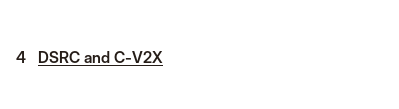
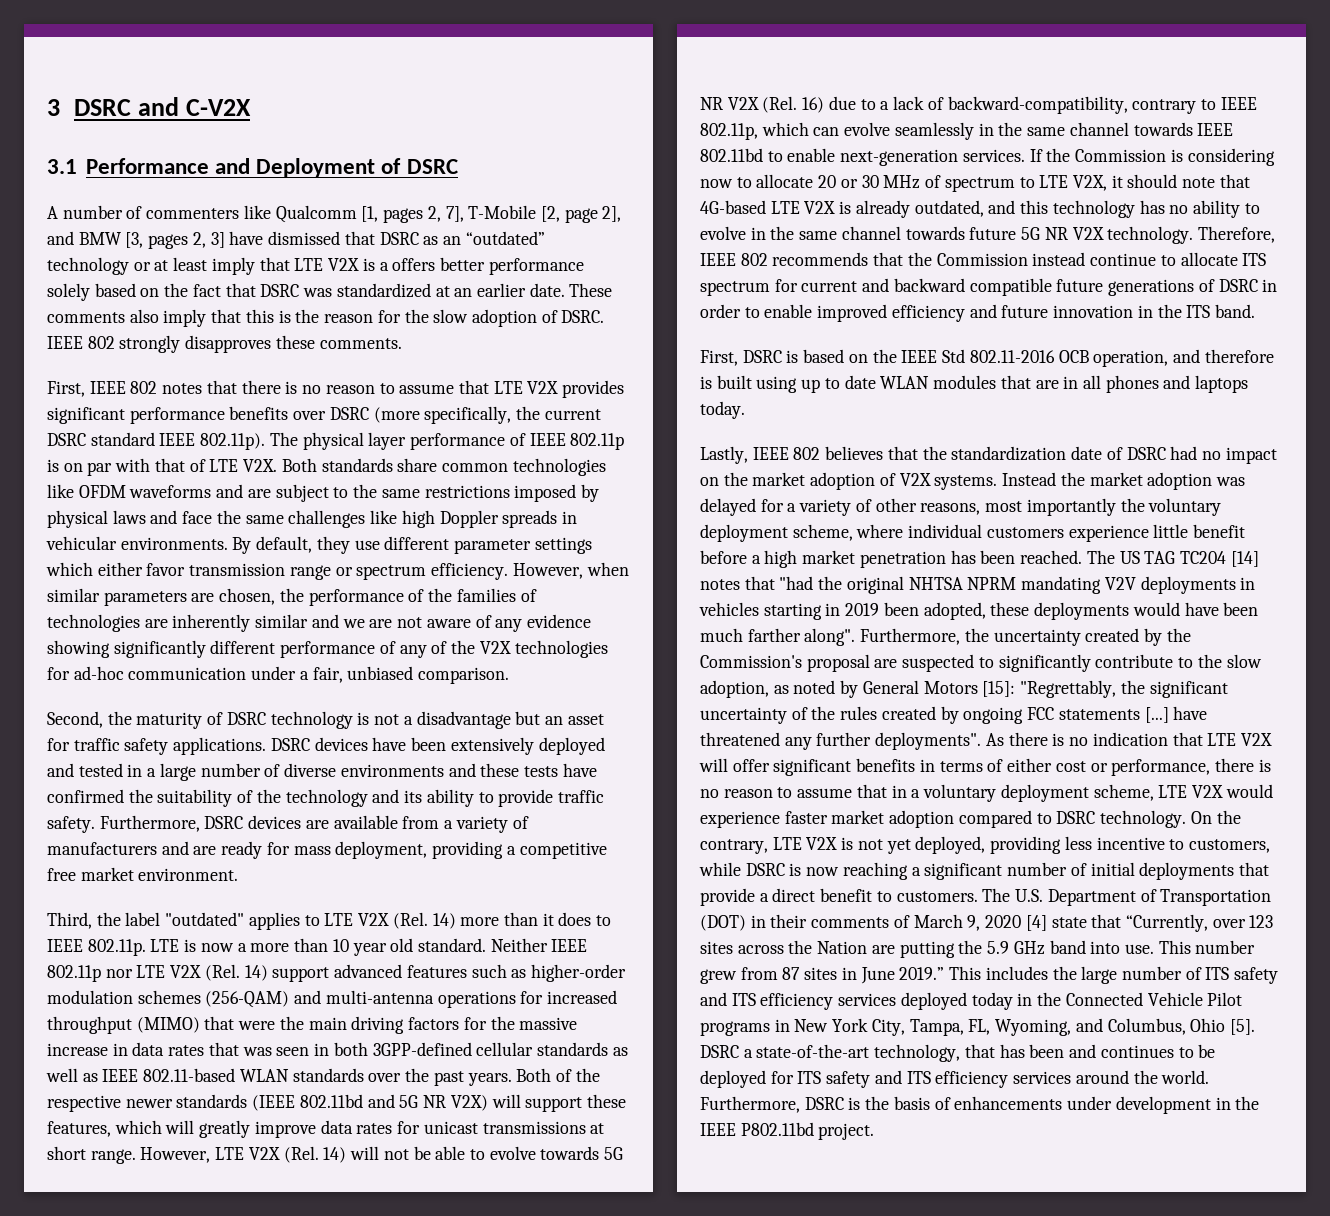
- 4 DSRC and C-V2X
+ 3 DSRC and C-V2X
+ 3.1 Performance and Deployment of DSRC
+ A number of commenters like Qualcomm [1, pages 2, 7], T-Mobile [2, page 2], and BMW [3, pages 2, 3] have dismissed that DSRC as an “outdated” technology or at least imply that LTE V2X is a offers better performance solely based on the fact that DSRC was standardized at an earlier date. These comments also imply that this is the reason for the slow adoption of DSRC. IEEE 802 strongly disapproves these comments.
+ First, IEEE 802 notes that there is no reason to assume that LTE V2X provides significant performance benefits over DSRC (more specifically, the current DSRC standard IEEE 802.11p). The physical layer performance of IEEE 802.11p is on par with that of LTE V2X. Both standards share common technologies like OFDM waveforms and are subject to the same restrictions imposed by physical laws and face the same challenges like high Doppler spreads in vehicular environments. By default, they use different parameter settings which either favor transmission range or spectrum efficiency. However, when similar parameters are chosen, the performance of the families of technologies are inherently similar and we are not aware of any evidence showing significantly different performance of any of the V2X technologies for ad-hoc communication under a fair, unbiased comparison.
+ Second, the maturity of DSRC technology is not a disadvantage but an asset for traffic safety applications. DSRC devices have been extensively deployed and tested in a large number of diverse environments and these tests have confirmed the suitability of the technology and its ability to provide traffic safety. Furthermore, DSRC devices are available from a variety of manufacturers and are ready for mass deployment, providing a competitive free market environment.
+ Third, the label "outdated" applies to LTE V2X (Rel. 14) more than it does to IEEE 802.11p. LTE is now a more than 10 year old standard. Neither IEEE 802.11p nor LTE V2X (Rel. 14) support advanced features such as higher-order modulation schemes (256-QAM) and multi-antenna operations for increased throughput (MIMO) that were the main driving factors for the massive increase in data rates that was seen in both 3GPP-defined cellular standards as well as IEEE 802.11-based WLAN standards over the past years. Both of the respective newer standards (IEEE 802.11bd and 5G NR V2X) will support these features, which will greatly improve data rates for unicast transmissions at short range. However, LTE V2X (Rel. 14) will not be able to evolve towards 5G NR V2X (Rel. 16) due to a lack of backward-compatibility, contrary to IEEE 802.11p, which can evolve seamlessly in the same channel towards IEEE 802.11bd to enable next-generation services. If the Commission is considering now to allocate 20 or 30 MHz of spectrum to LTE V2X, it should note that 4G-based LTE V2X is already outdated, and this technology has no ability to evolve in the same channel towards future 5G NR V2X technology. Therefore, IEEE 802 recommends that the Commission instead continue to allocate ITS spectrum for current and backward compatible future generations of DSRC in order to enable improved efficiency and future innovation in the ITS band.
+ First, DSRC is based on the IEEE Std 802.11-2016 OCB operation, and therefore is built using up to date WLAN modules that are in all phones and laptops today.
+ Lastly, IEEE 802 believes that the standardization date of DSRC had no impact on the market adoption of V2X systems. Instead the market adoption was delayed for a variety of other reasons, most importantly the voluntary deployment scheme, where individual customers experience little benefit before a high market penetration has been reached. The US TAG TC204 [14] notes that "had the original NHTSA NPRM mandating V2V deployments in vehicles starting in 2019 been adopted, these deployments would have been much farther along". Furthermore, the uncertainty created by the Commission's proposal are suspected to significantly contribute to the slow adoption, as noted by General Motors [15]: "Regrettably, the significant uncertainty of the rules created by ongoing FCC statements [...] have threatened any further deployments". As there is no indication that LTE V2X will offer significant benefits in terms of either cost or performance, there is no reason to assume that in a voluntary deployment scheme, LTE V2X would experience faster market adoption compared to DSRC technology. On the contrary, LTE V2X is not yet deployed, providing less incentive to customers, while DSRC is now reaching a significant number of initial deployments that provide a direct benefit to customers. The U.S. Department of Transportation (DOT) in their comments of March 9, 2020 [4] state that “Currently, over 123 sites across the Nation are putting the 5.9 GHz band into use. This number grew from 87 sites in June 2019.” This includes the large number of ITS safety and ITS efficiency services deployed today in the Connected Vehicle Pilot programs in New York City, Tampa, FL, Wyoming, and Columbus, Ohio [5]. DSRC a state-of-the-art technology, that has been and continues to be deployed for ITS safety and ITS efficiency services around the world. Furthermore, DSRC is the basis of enhancements under development in the IEEE P802.11bd project.

